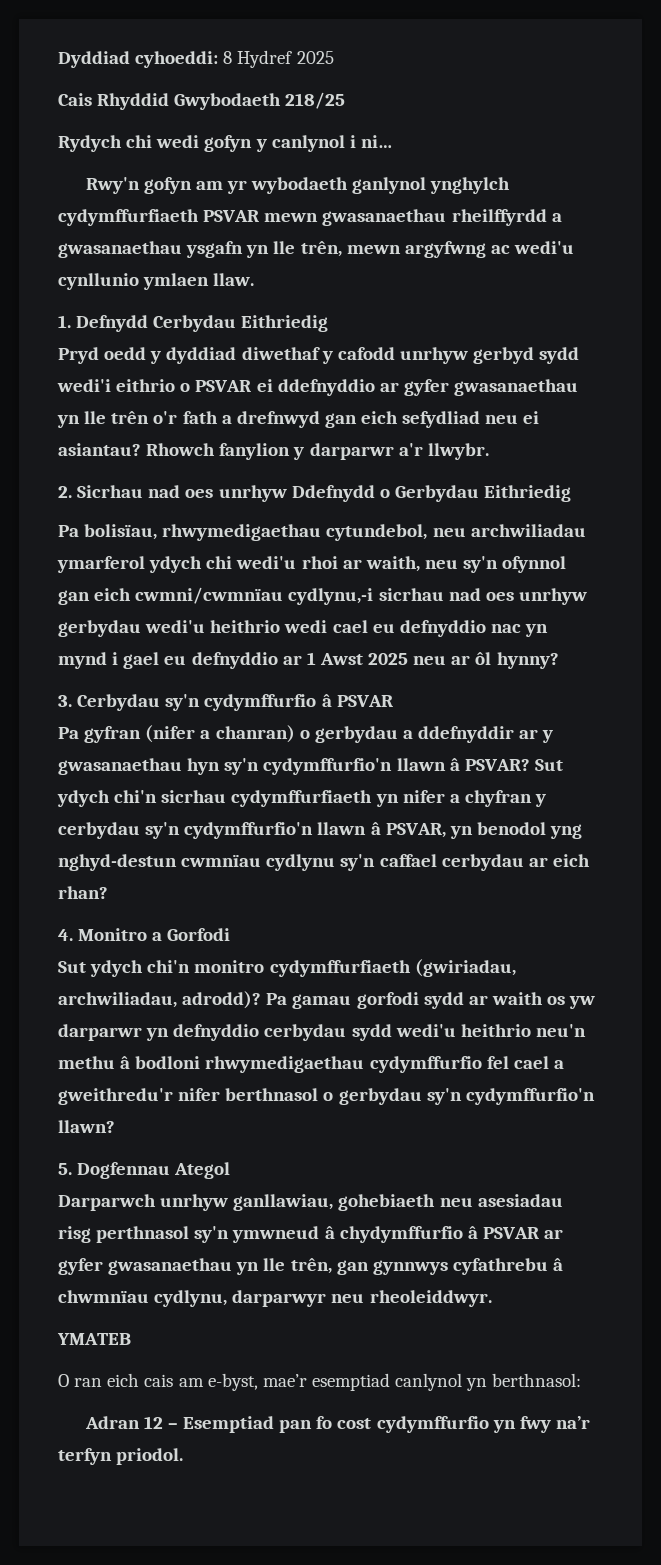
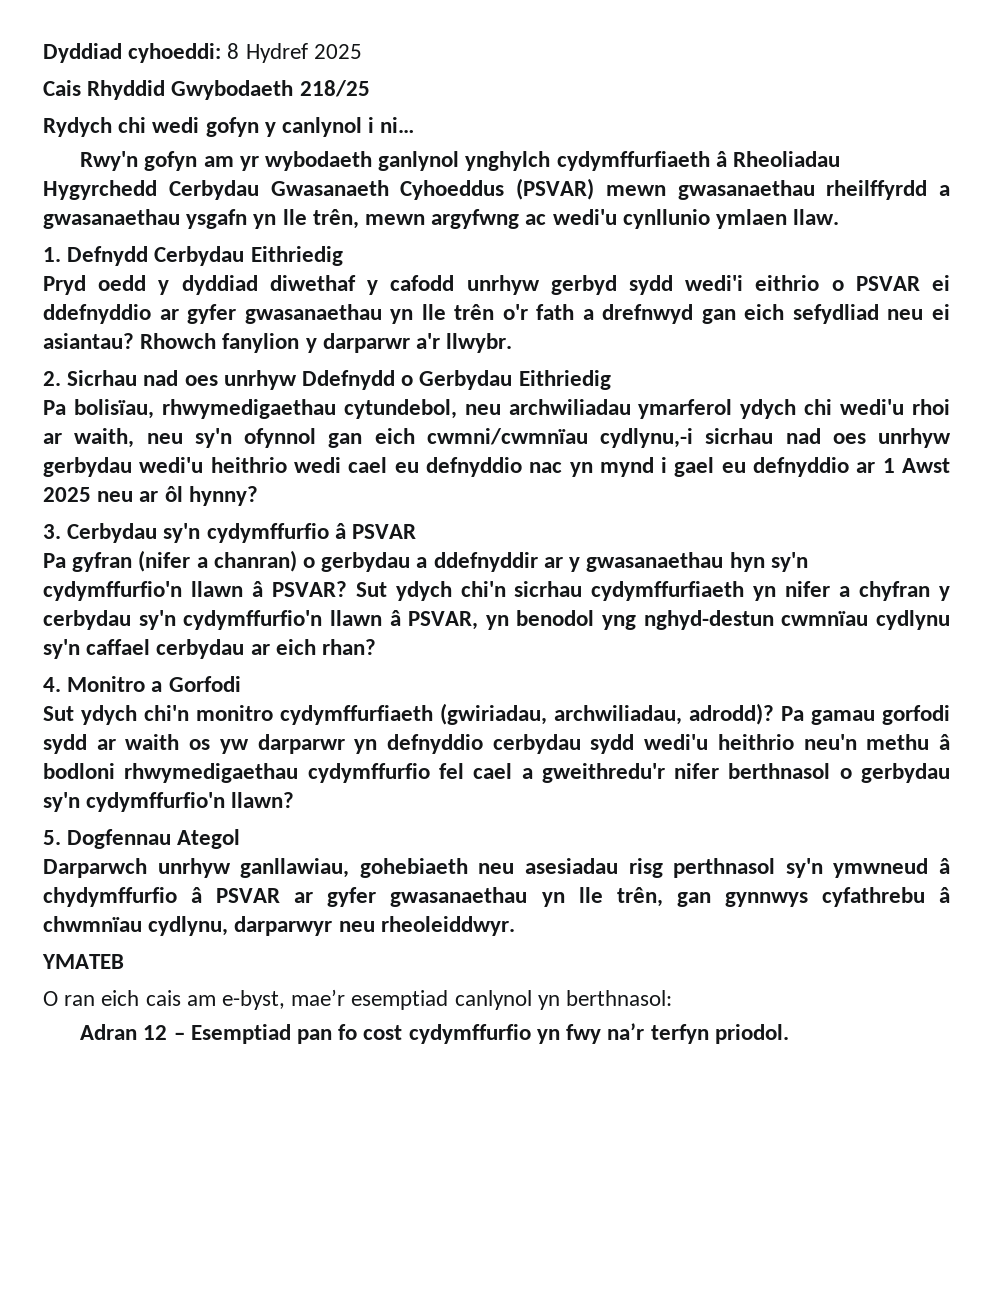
- Rwy'n gofyn am yr wybodaeth ganlynol ynghylch cydymffurfiaeth PSVAR mewn gwasanaethau rheilffyrdd a gwasanaethau ysgafn yn lle trên, mewn argyfwng ac wedi'u cynllunio ymlaen llaw.
+ Rwy'n gofyn am yr wybodaeth ganlynol ynghylch cydymffurfiaeth â Rheoliadau Hygyrchedd Cerbydau Gwasanaeth Cyhoeddus (PSVAR) mewn gwasanaethau rheilffyrdd a gwasanaethau ysgafn yn lle trên, mewn argyfwng ac wedi'u cynllunio ymlaen llaw.

